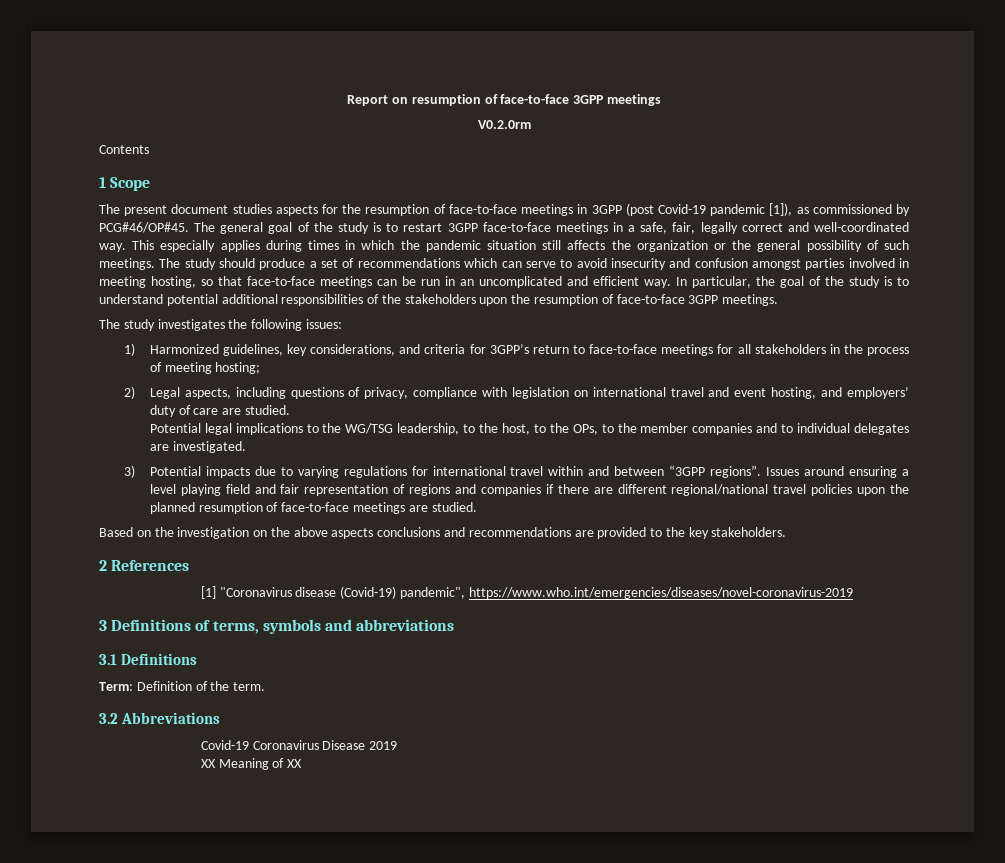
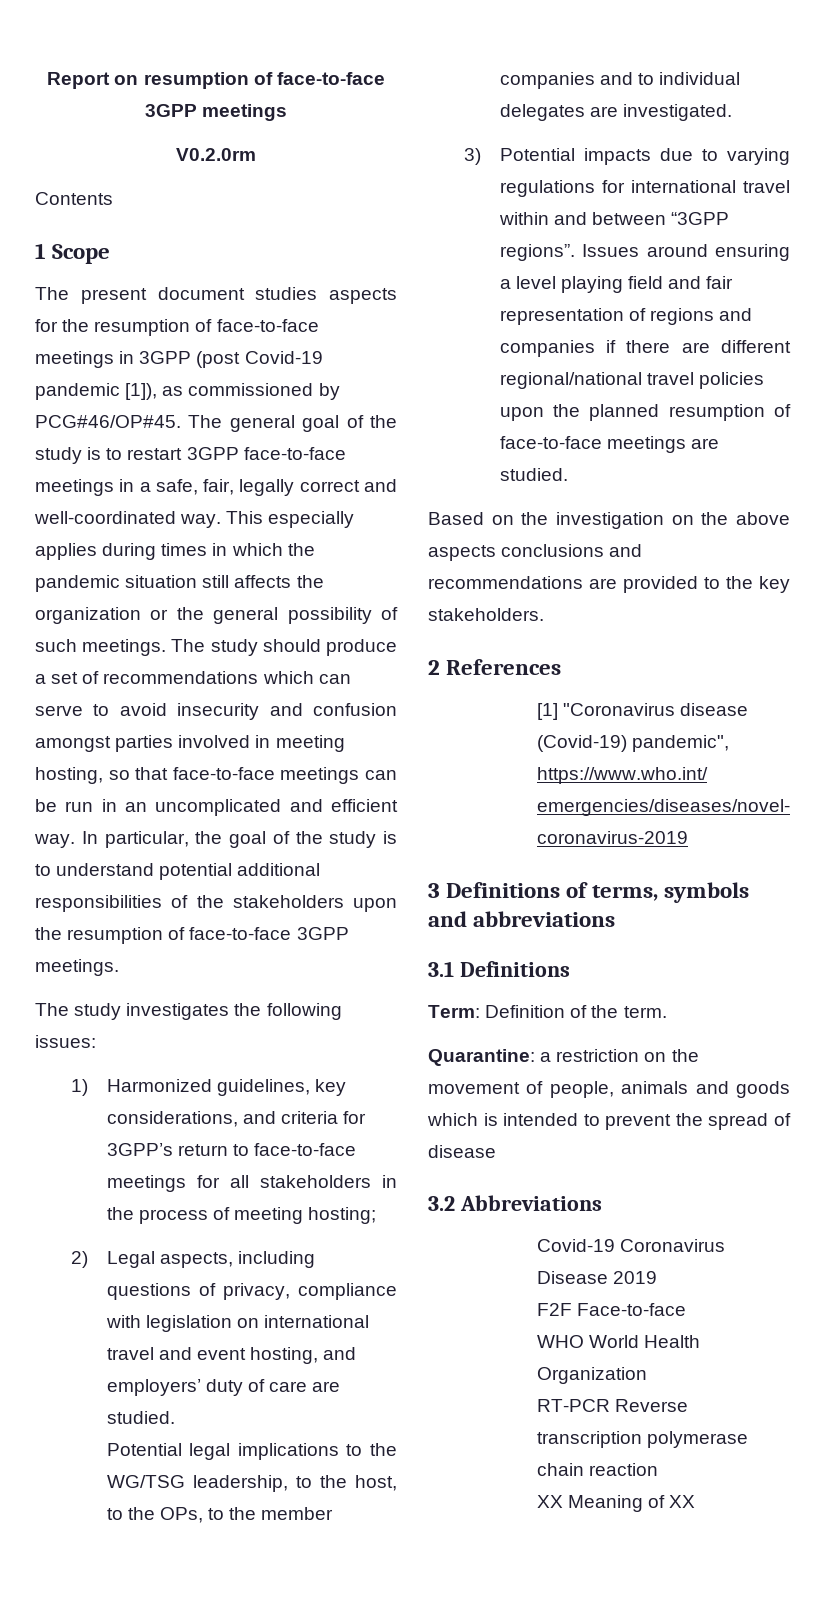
+ Quarantine: a restriction on the movement of people, animals and goods which is intended to prevent the spread of disease
+ F2F Face-to-face
+ WHO World Health Organization
+ RT-PCR Reverse transcription polymerase chain reaction

